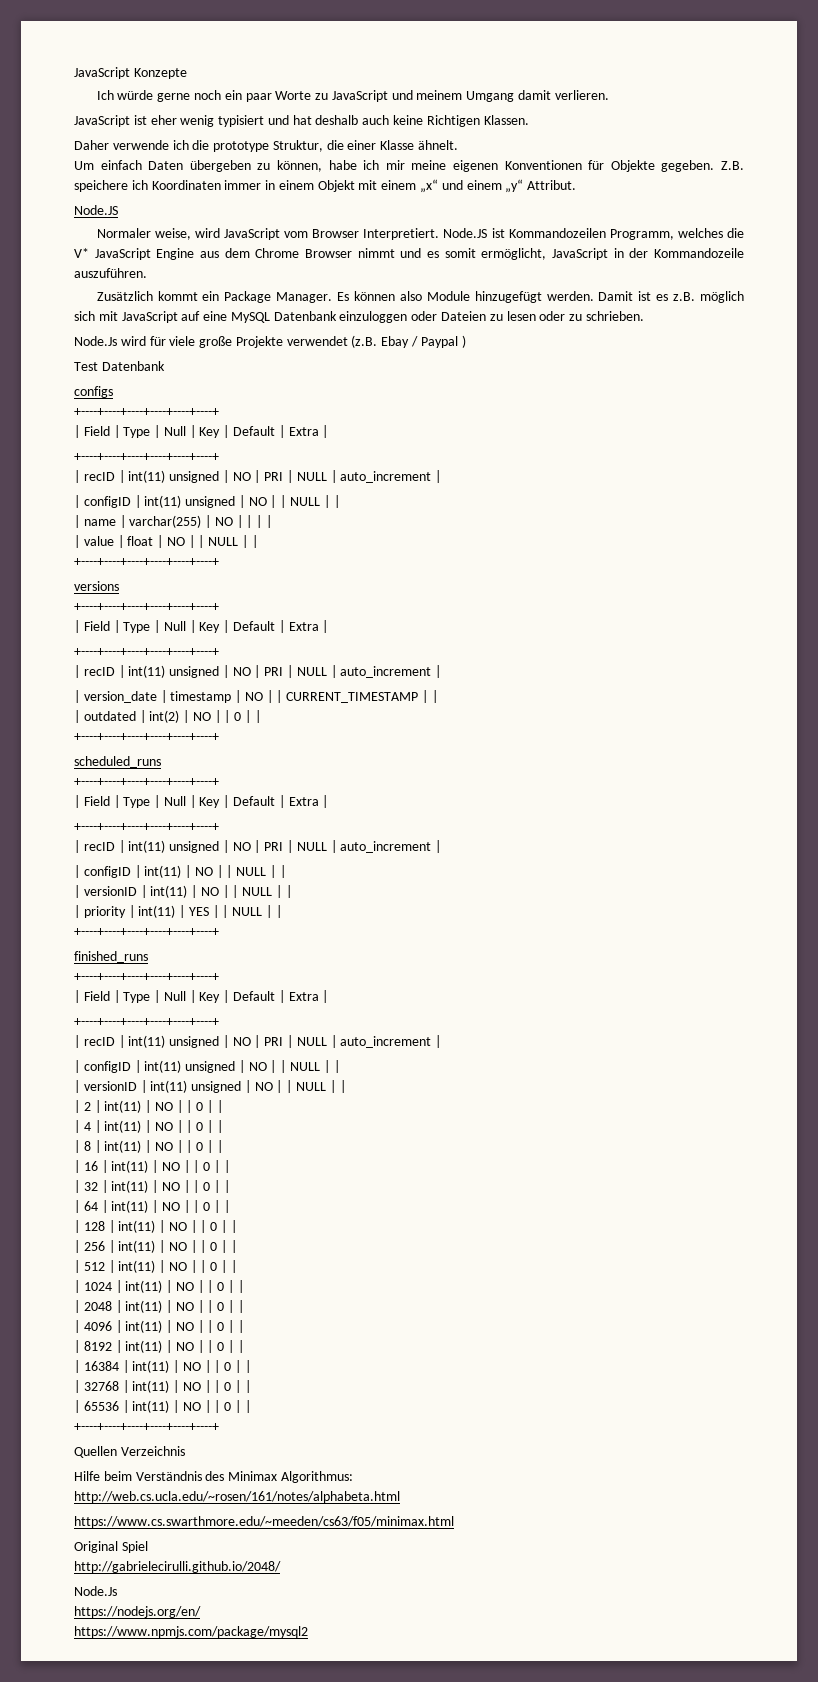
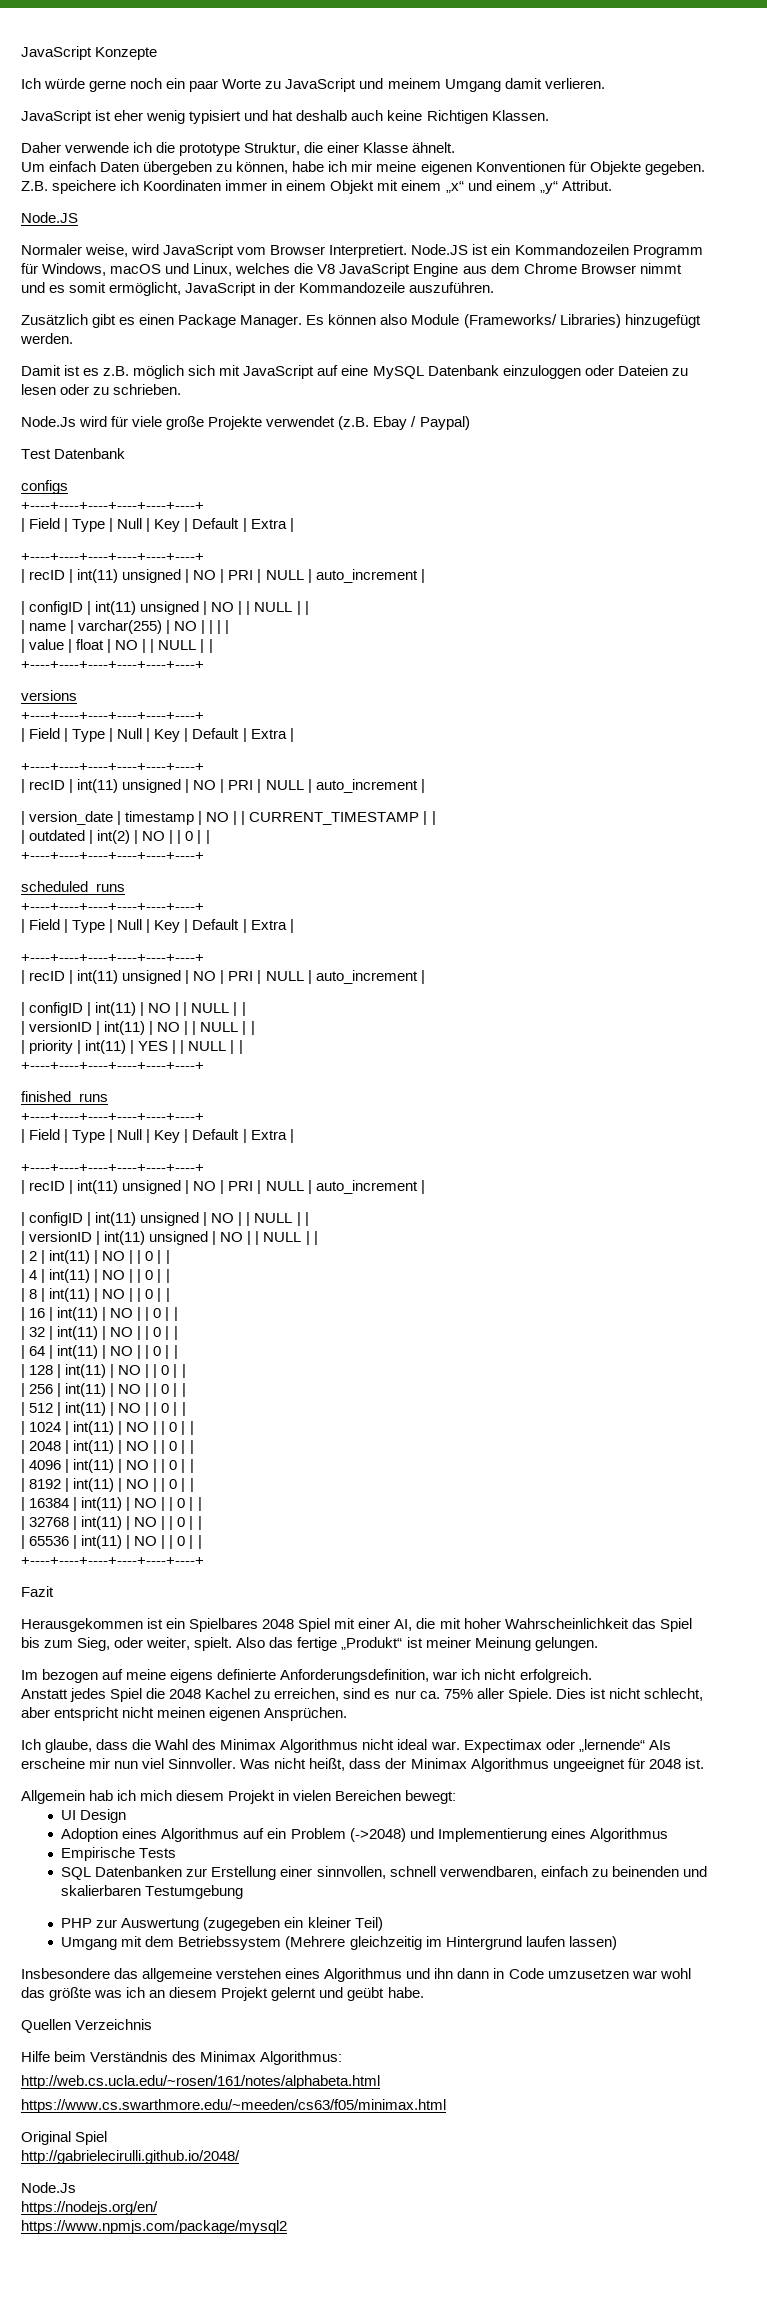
- Node.JS ist Kommandozeilen Programm, welches die V* JavaScript Engine aus dem Chrome Browser nimmt und es somit ermöglicht, JavaScript in der Kommandozeile auszuführen.
+ Node.JS ist ein Kommandozeilen Programm für Windows, macOS und Linux, welches die V8 JavaScript Engine aus dem Chrome Browser nimmt und es somit ermöglicht, JavaScript in der Kommandozeile auszuführen.
- Zusätzlich kommt ein Package Manager.
+ Zusätzlich gibt es einen Package Manager.
- Es können also Module hinzugefügt werden. Damit ist es z.B. möglich sich mit JavaScript auf eine MySQL Datenbank einzuloggen oder Dateien zu lesen oder zu schrieben.
+ Es können also Module (Frameworks/ Libraries) hinzugefügt werden.
+ Damit ist es z.B. möglich sich mit JavaScript auf eine MySQL Datenbank einzuloggen oder Dateien zu lesen oder zu schrieben.
- Node.Js wird für viele große Projekte verwendet (z.B. Ebay / Paypal )
+ Node.Js wird für viele große Projekte verwendet (z.B. Ebay / Paypal)
+ Fazit
+ Herausgekommen ist ein Spielbares 2048 Spiel mit einer AI, die mit hoher Wahrscheinlichkeit das Spiel bis zum Sieg, oder weiter, spielt. Also das fertige „Produkt“ ist meiner Meinung gelungen.
+ Im bezogen auf meine eigens definierte Anforderungsdefinition, war ich nicht erfolgreich.
+ Anstatt jedes Spiel die 2048 Kachel zu erreichen, sind es nur ca. 75% aller Spiele. Dies ist nicht schlecht, aber entspricht nicht meinen eigenen Ansprüchen.
+ Ich glaube, dass die Wahl des Minimax Algorithmus nicht ideal war. Expectimax oder „lernende“ AIs erscheine mir nun viel Sinnvoller. Was nicht heißt, dass der Minimax Algorithmus ungeeignet für 2048 ist.
+ Allgemein hab ich mich diesem Projekt in vielen Bereichen bewegt:
+ UI Design
+ Adoption eines Algorithmus auf ein Problem (->2048) und Implementierung eines Algorithmus
+ Empirische Tests
+ SQL Datenbanken zur Erstellung einer sinnvollen, schnell verwendbaren, einfach zu beinenden und skalierbaren Testumgebung
+ PHP zur Auswertung (zugegeben ein kleiner Teil)
+ Umgang mit dem Betriebssystem (Mehrere gleichzeitig im Hintergrund laufen lassen)
+ Insbesondere das allgemeine verstehen eines Algorithmus und ihn dann in Code umzusetzen war wohl das größte was ich an diesem Projekt gelernt und geübt habe.

